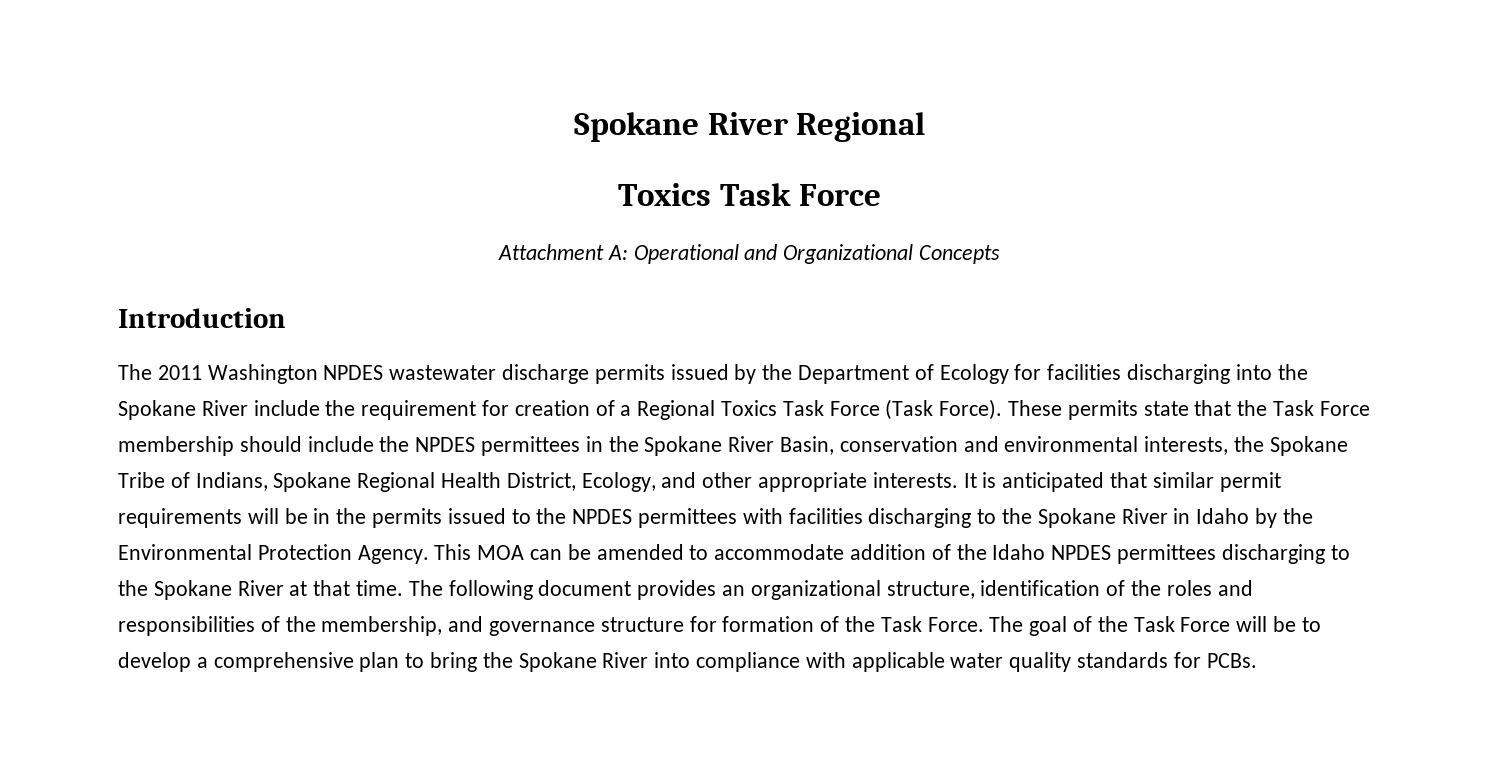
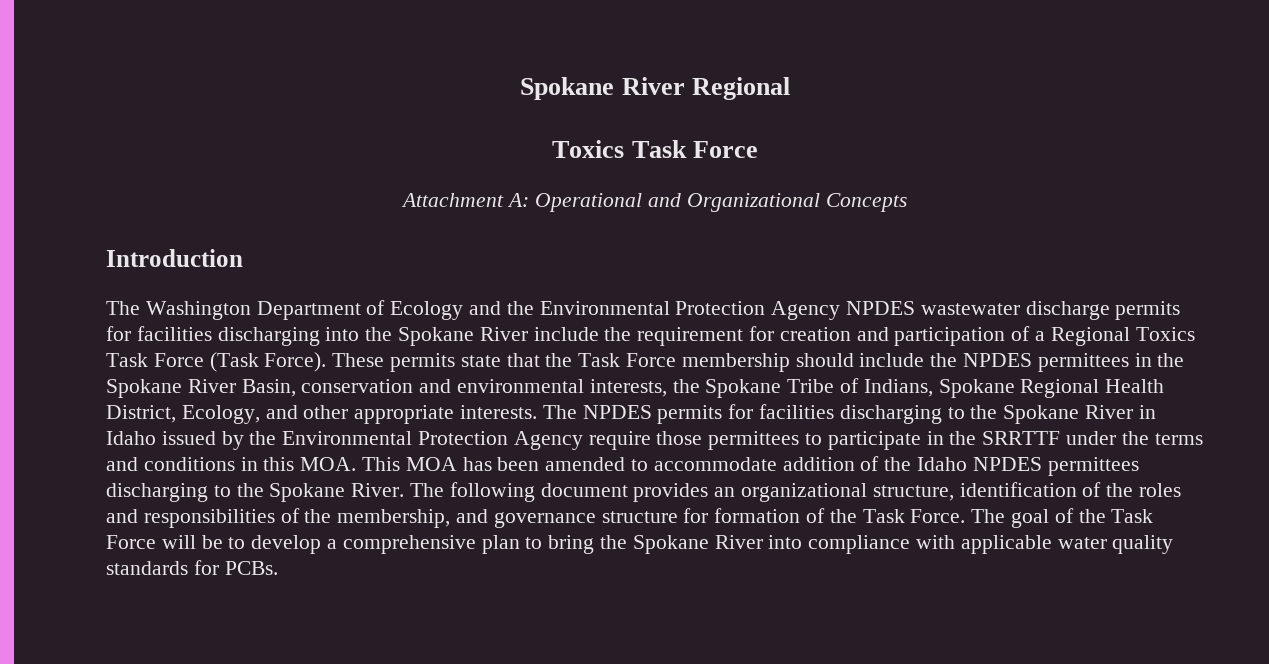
- The 2011 Washington NPDES wastewater discharge permits issued by the Department of Ecology for facilities discharging into the Spokane River include the requirement for creation of a Regional Toxics Task Force (Task Force).
+ The Washington Department of Ecology and the Environmental Protection Agency NPDES wastewater discharge permits for facilities discharging into the Spokane River include the requirement for creation and participation of a Regional Toxics Task Force (Task Force).
- It is anticipated that similar permit requirements will be in the permits issued to the NPDES permittees with facilities discharging to the Spokane River in Idaho by the Environmental Protection Agency. This MOA can be amended to accommodate addition of the Idaho NPDES permittees discharging to the Spokane River at that time.
+ The NPDES permits for facilities discharging to the Spokane River in Idaho issued by the Environmental Protection Agency require those permittees to participate in the SRRTTF under the terms and conditions in this MOA. This MOA has been amended to accommodate addition of the Idaho NPDES permittees discharging to the Spokane River.

